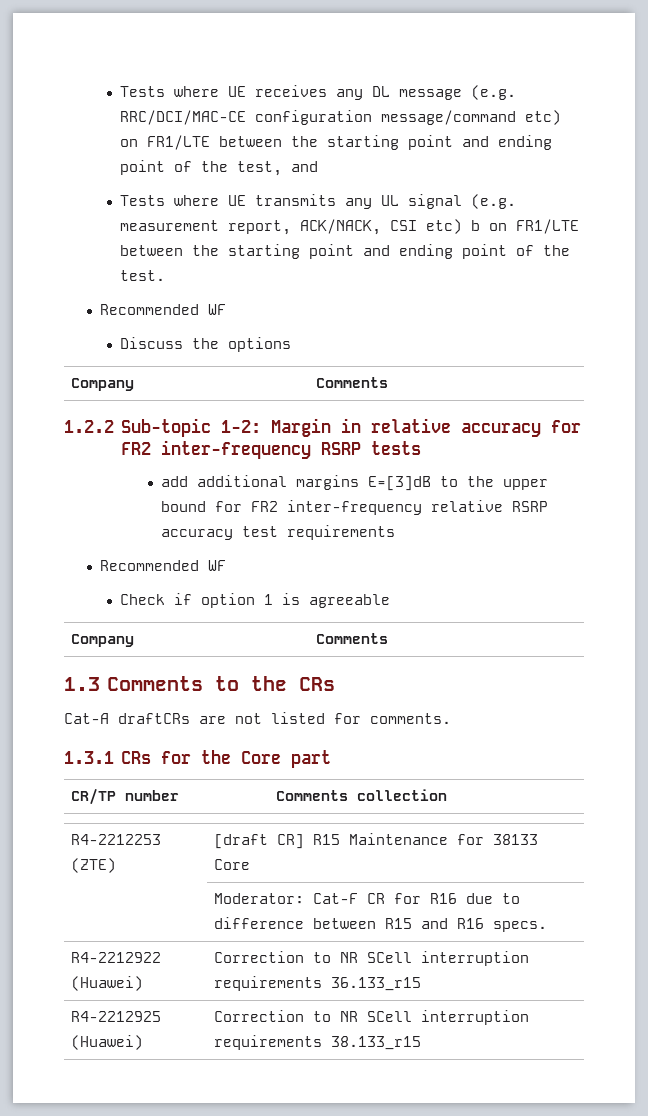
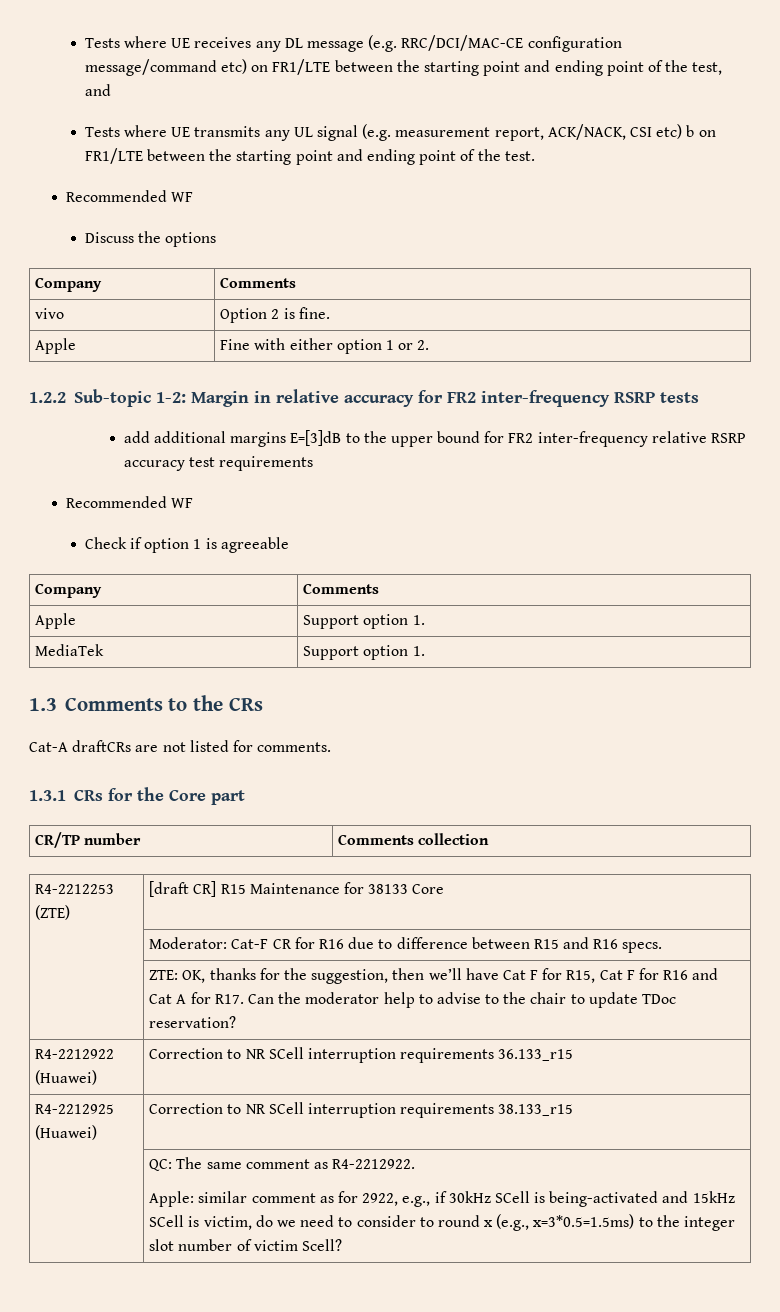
+ vivo | Option 2 is fine.
+ Apple | Fine with either option 1 or 2.
+ Apple | Support option 1.
+ MediaTek | Support option 1.
+ | ZTE: OK, thanks for the suggestion, then we’ll have Cat F for R15, Cat F for R16 and Cat A for R17. Can the moderator help to advise to the chair to update TDoc reservation?
+ QC: The same comment as R4-2212922.
+ Apple: similar comment as for 2922, e.g., if 30kHz SCell is being-activated and 15kHz SCell is victim, do we need to consider to round x (e.g., x=3*0.5=1.5ms) to the integer slot number of victim Scell?

